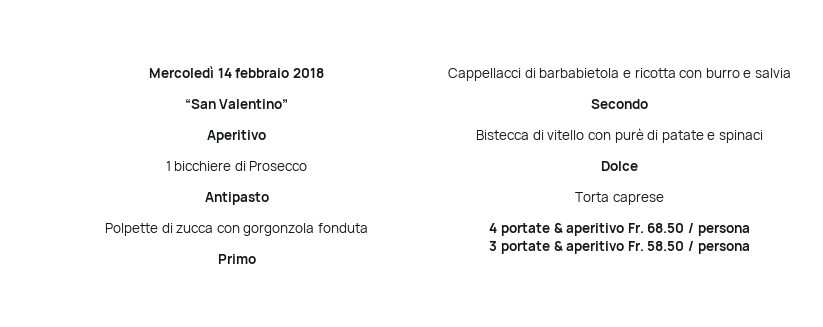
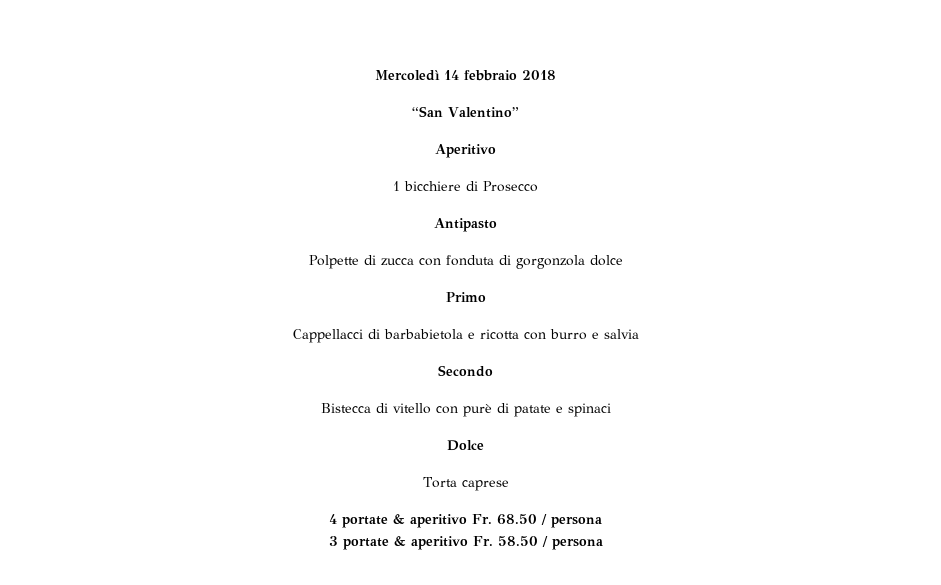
- Polpette di zucca con gorgonzola fonduta
+ Polpette di zucca con fonduta di gorgonzola dolce

